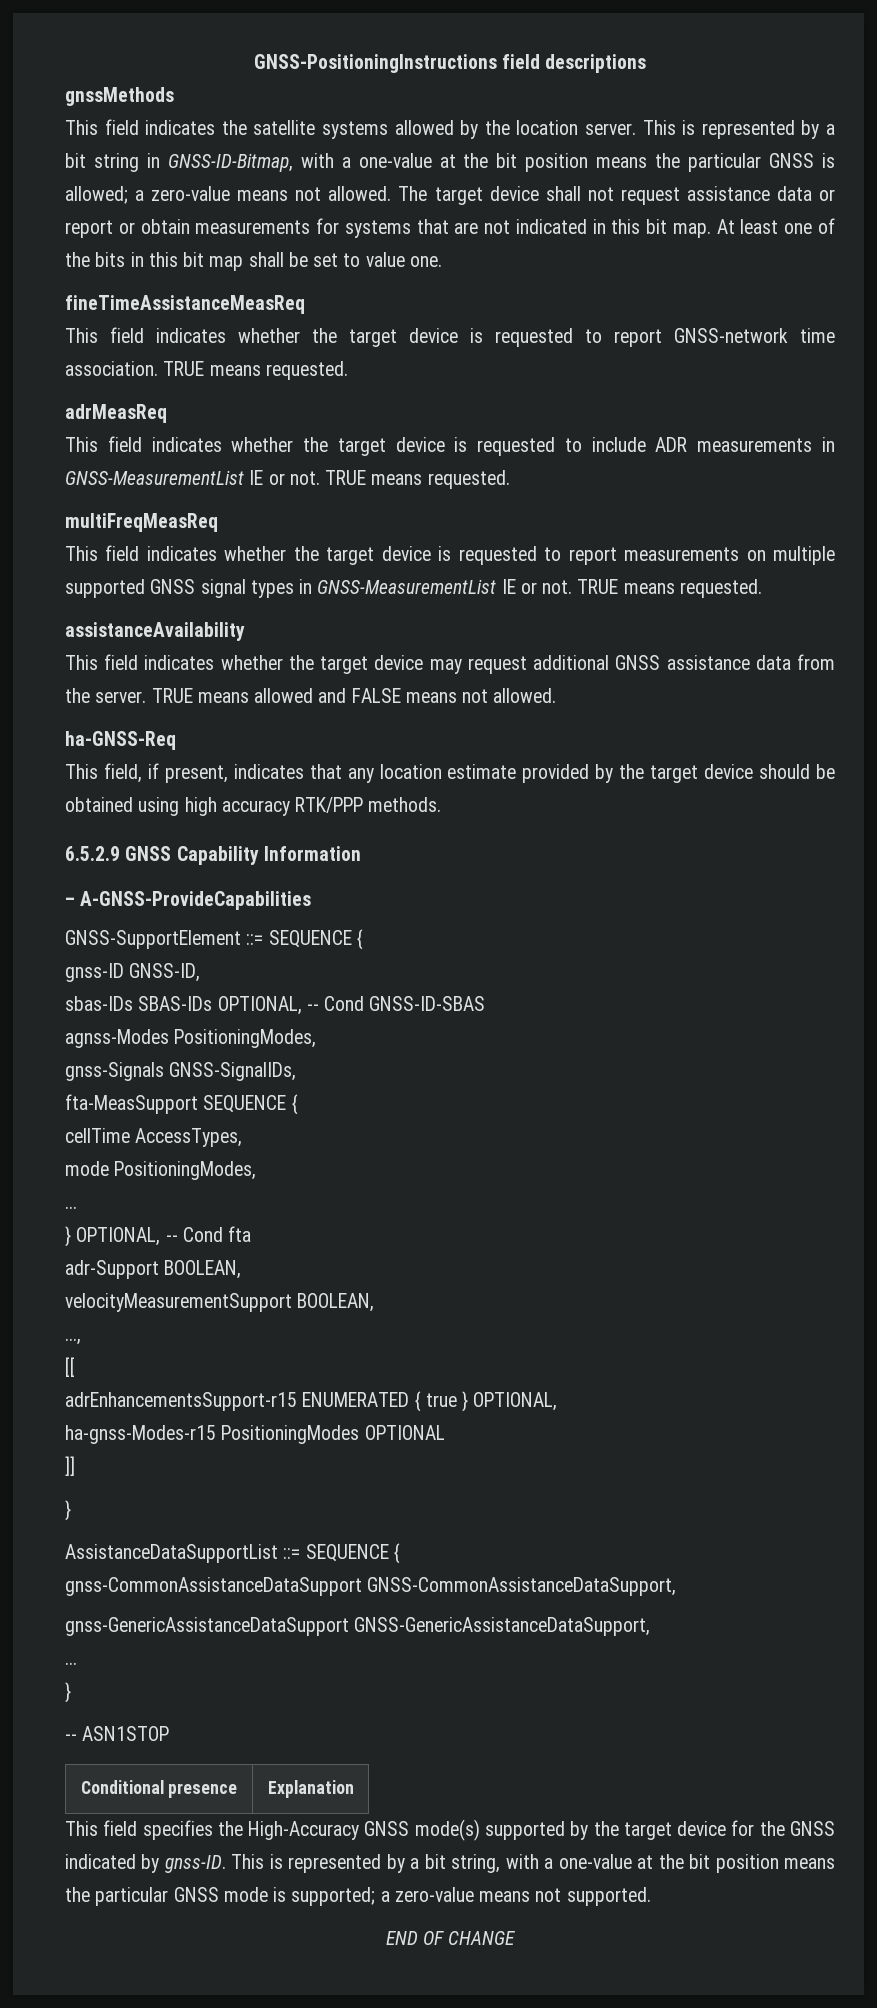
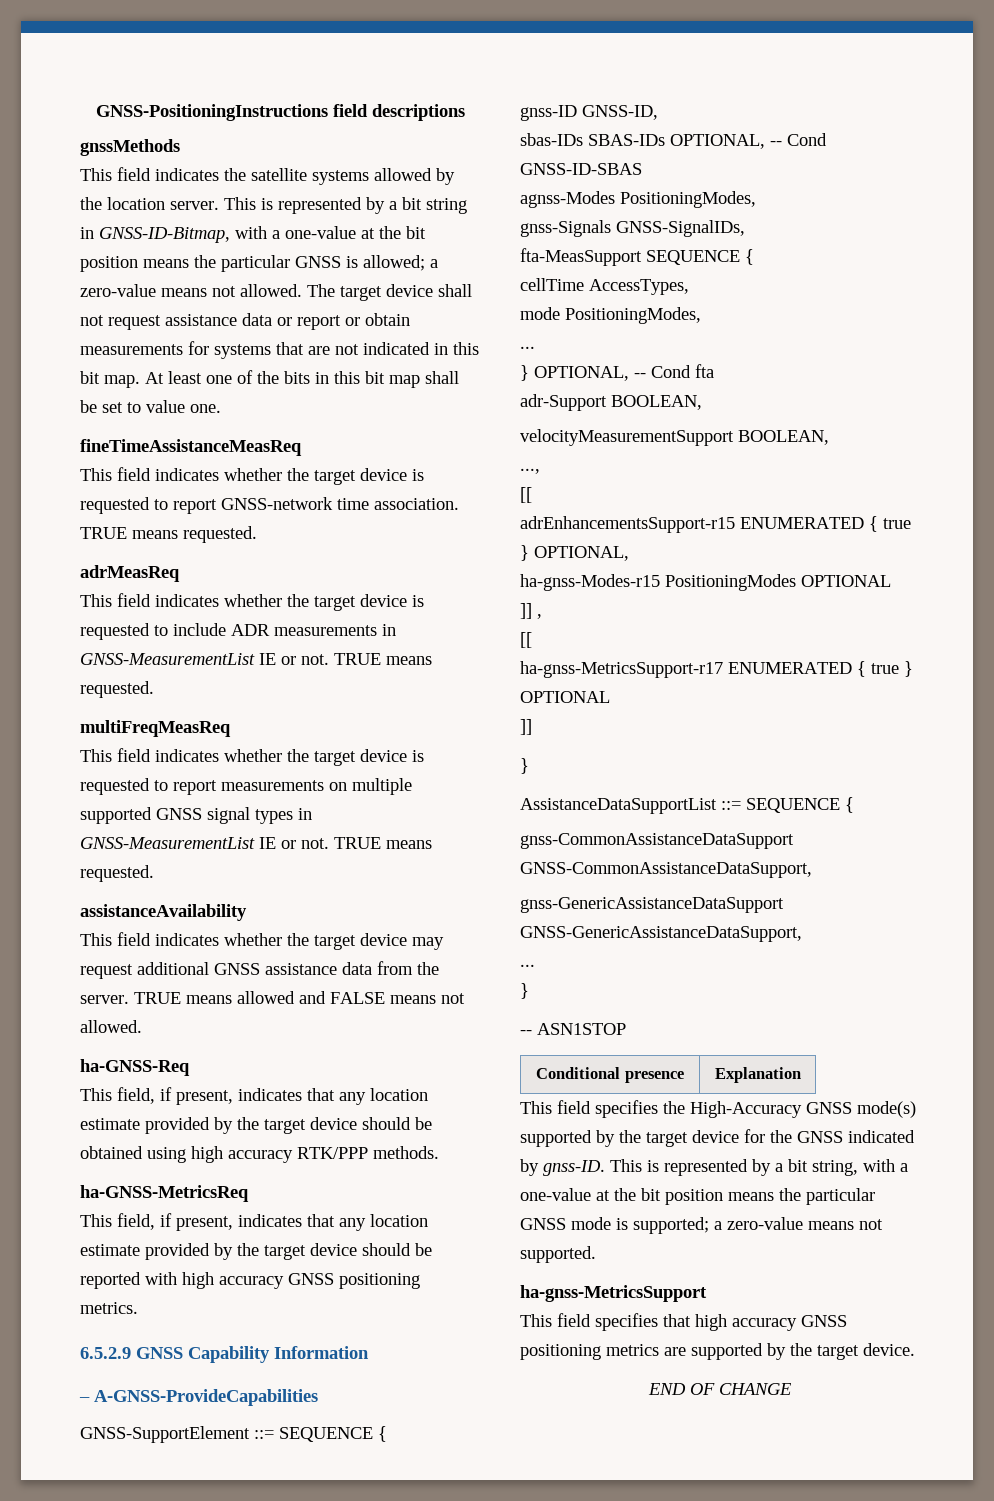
+ ha-GNSS-MetricsReq
+ This field, if present, indicates that any location estimate provided by the target device should be reported with high accuracy GNSS positioning metrics.
+ ]] ,
+ [[
+ ha-gnss-MetricsSupport-r17 ENUMERATED { true } OPTIONAL
+ ha-gnss-MetricsSupport
+ This field specifies that high accuracy GNSS positioning metrics are supported by the target device.

